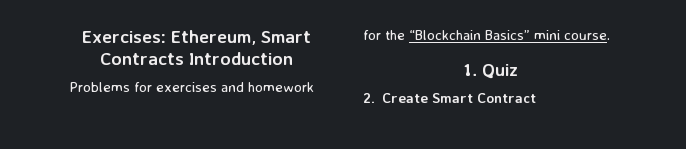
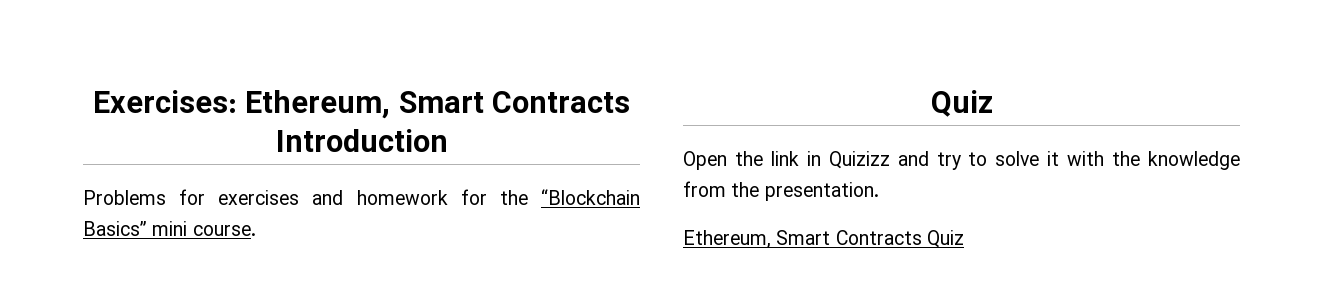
  Problems for exercises and homework for the “Blockchain Basics” mini course.
- 1. Quiz
+ Quiz
- 2. Create Smart Contract
+ Open the link in Quizizz and try to solve it with the knowledge from the presentation.
+ Ethereum, Smart Contracts Quiz

